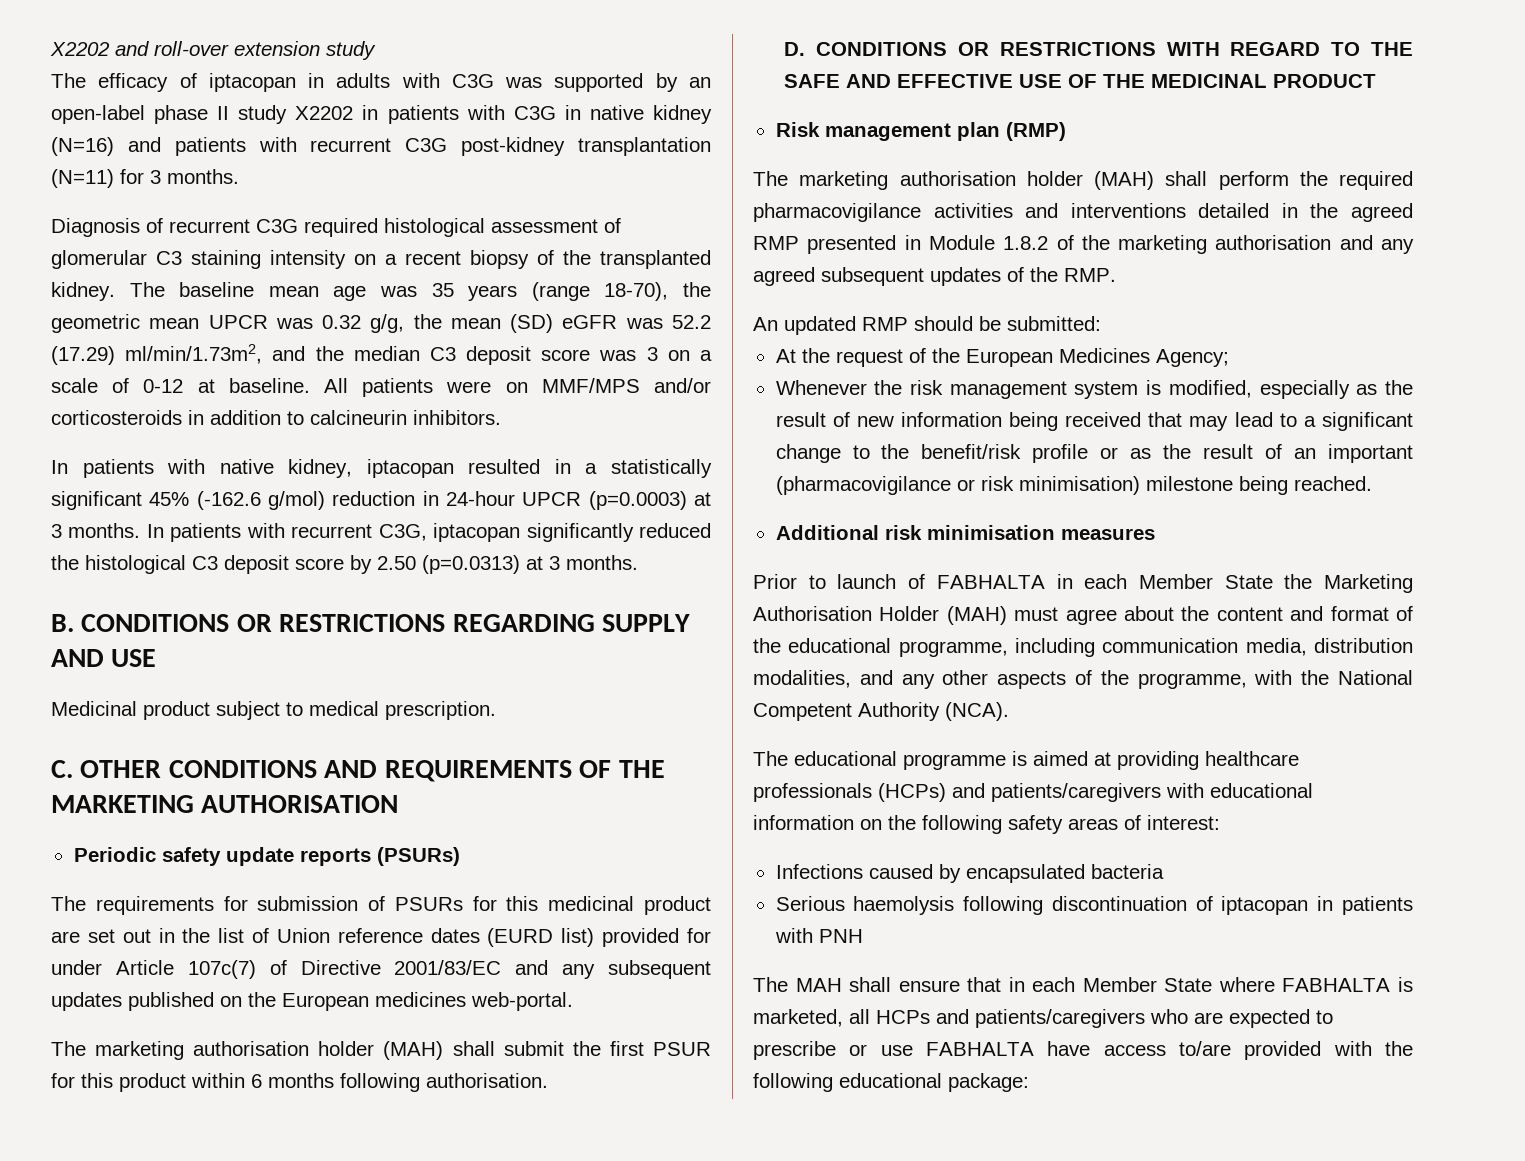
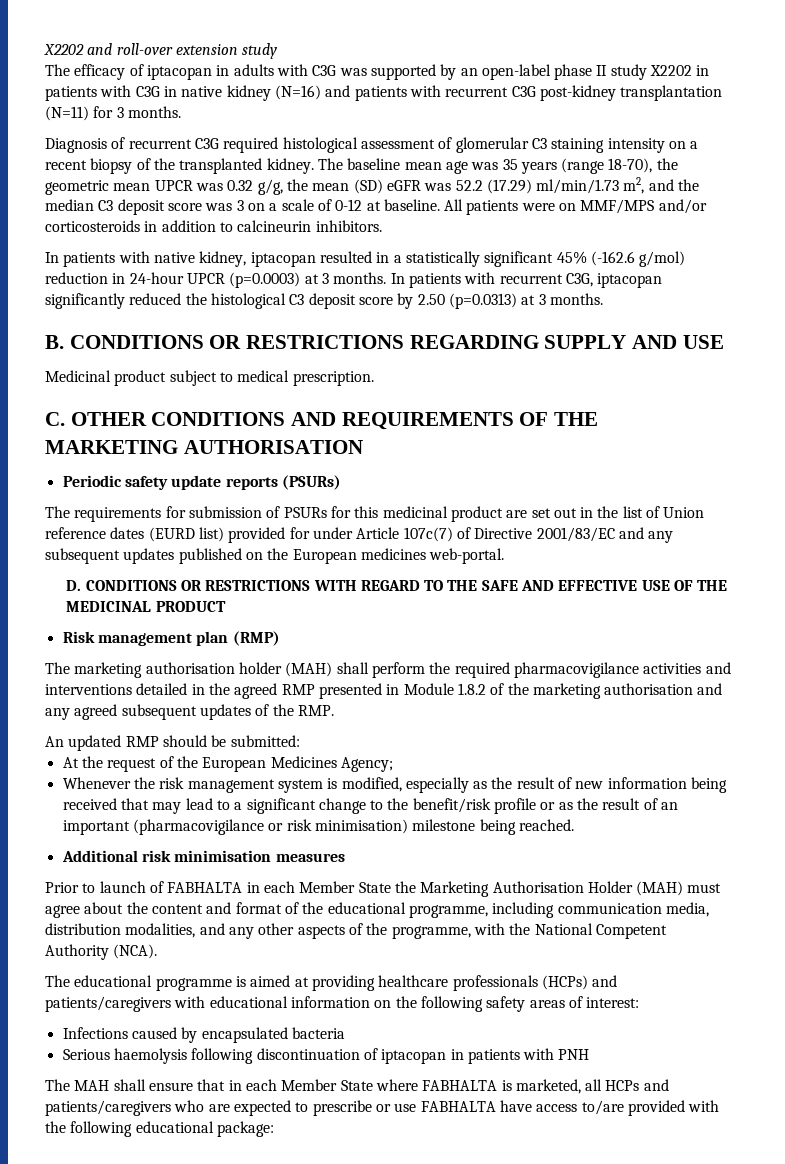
- The baseline mean age was 35 years (range 18-70), the geometric mean UPCR was 0.32 g/g, the mean (SD) eGFR was 52.2 (17.29) ml/min/1.73m2, and the median C3 deposit score was 3 on a scale of 0-12 at baseline.
+ The baseline mean age was 35 years (range 18-70), the geometric mean UPCR was 0.32 g/g, the mean (SD) eGFR was 52.2 (17.29) ml/min/1.73 m2, and the median C3 deposit score was 3 on a scale of 0-12 at baseline.
- The marketing authorisation holder (MAH) shall submit the first PSUR for this product within 6 months following authorisation.

